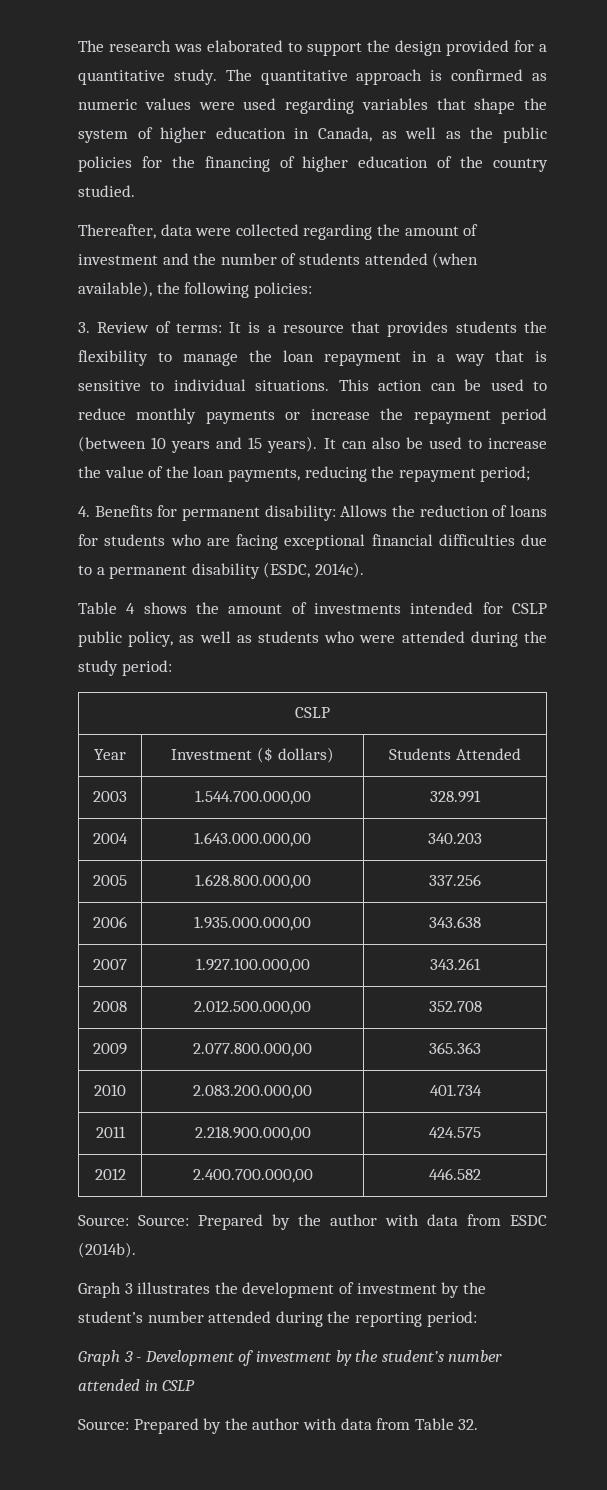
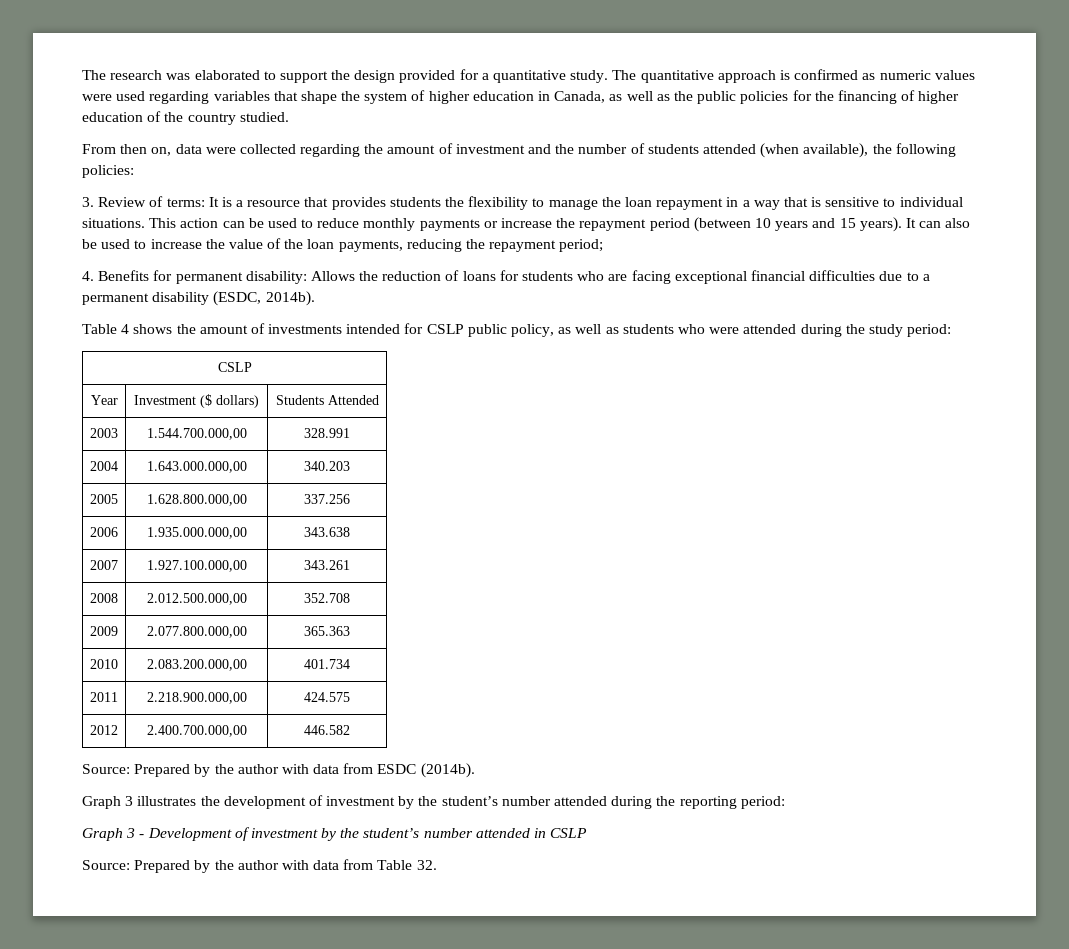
- Thereafter, data were collected regarding the amount of investment and the number of students attended (when available), the following policies:
+ From then on, data were collected regarding the amount of investment and the number of students attended (when available), the following policies:
- 4. Benefits for permanent disability: Allows the reduction of loans for students who are facing exceptional financial difficulties due to a permanent disability (ESDC, 2014c).
+ 4. Benefits for permanent disability: Allows the reduction of loans for students who are facing exceptional financial difficulties due to a permanent disability (ESDC, 2014b).
- Source: Source: Prepared by the author with data from ESDC (2014b).
+ Source: Prepared by the author with data from ESDC (2014b).

